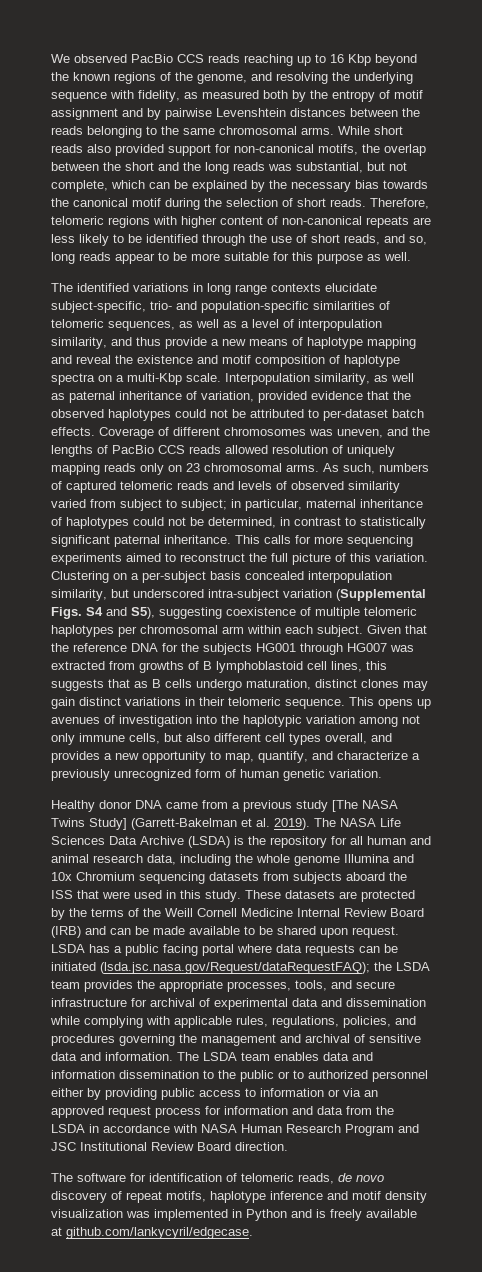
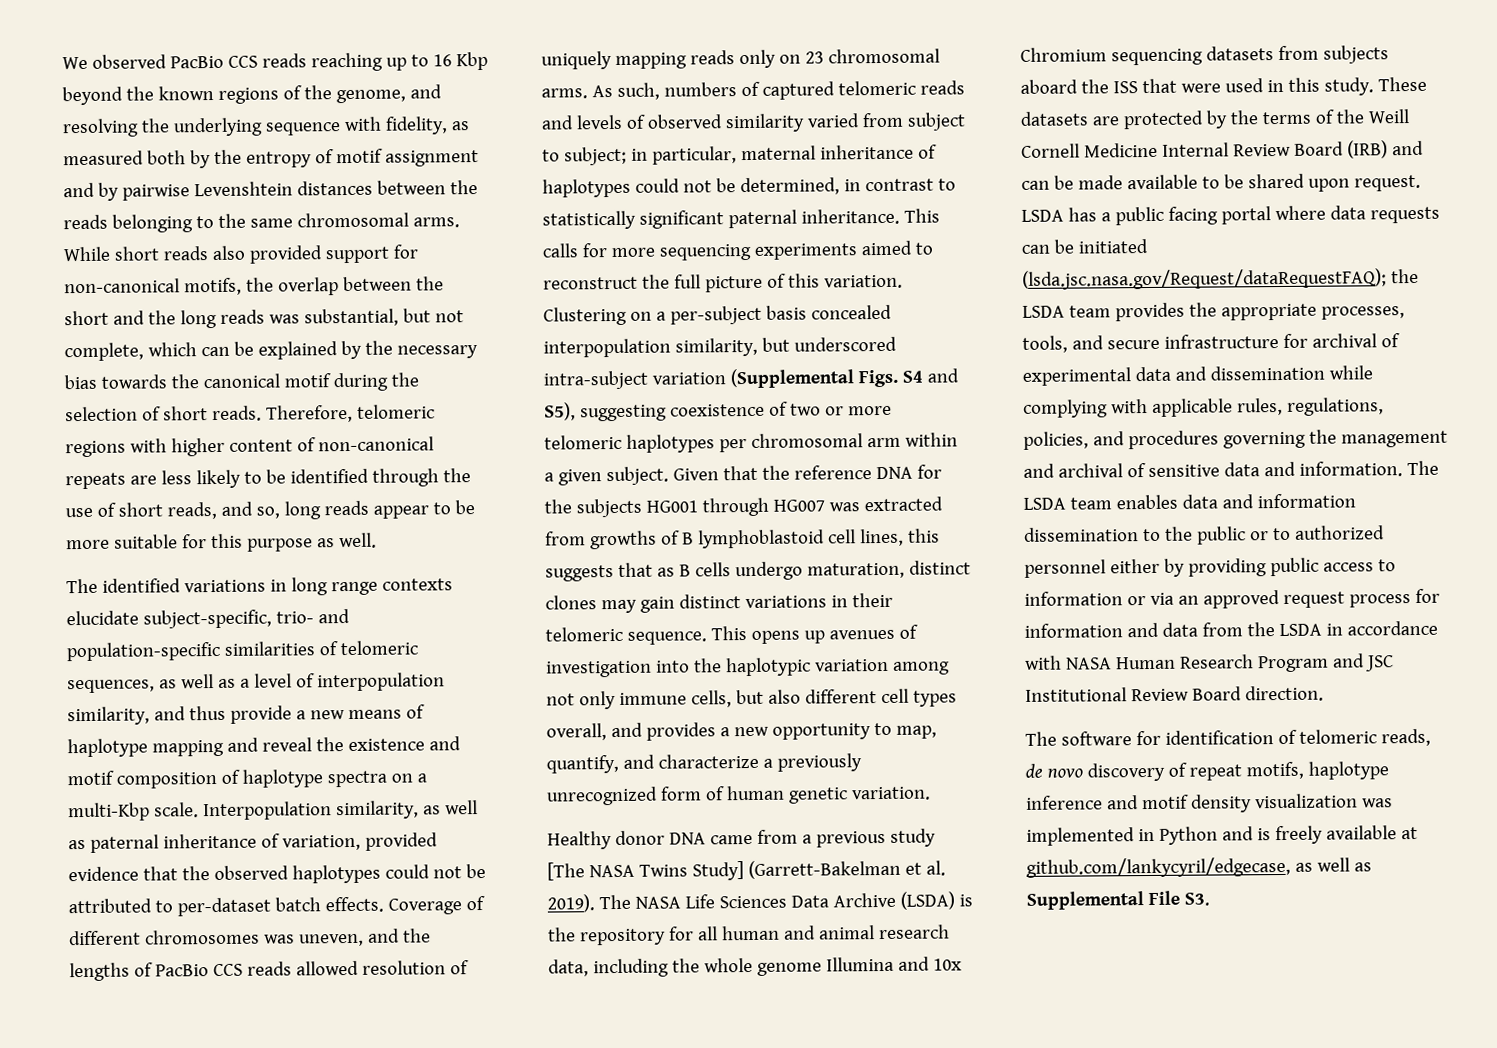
- Clustering on a per-subject basis concealed interpopulation similarity, but underscored intra-subject variation (Supplemental Figs. S4 and S5), suggesting coexistence of multiple telomeric haplotypes per chromosomal arm within each subject.
+ Clustering on a per-subject basis concealed interpopulation similarity, but underscored intra-subject variation (Supplemental Figs. S4 and S5), suggesting coexistence of two or more telomeric haplotypes per chromosomal arm within a given subject.
- The software for identification of telomeric reads, de novo discovery of repeat motifs, haplotype inference and motif density visualization was implemented in Python and is freely available at github.com/lankycyril/edgecase.
+ The software for identification of telomeric reads, de novo discovery of repeat motifs, haplotype inference and motif density visualization was implemented in Python and is freely available at github.com/lankycyril/edgecase, as well as Supplemental File S3.

